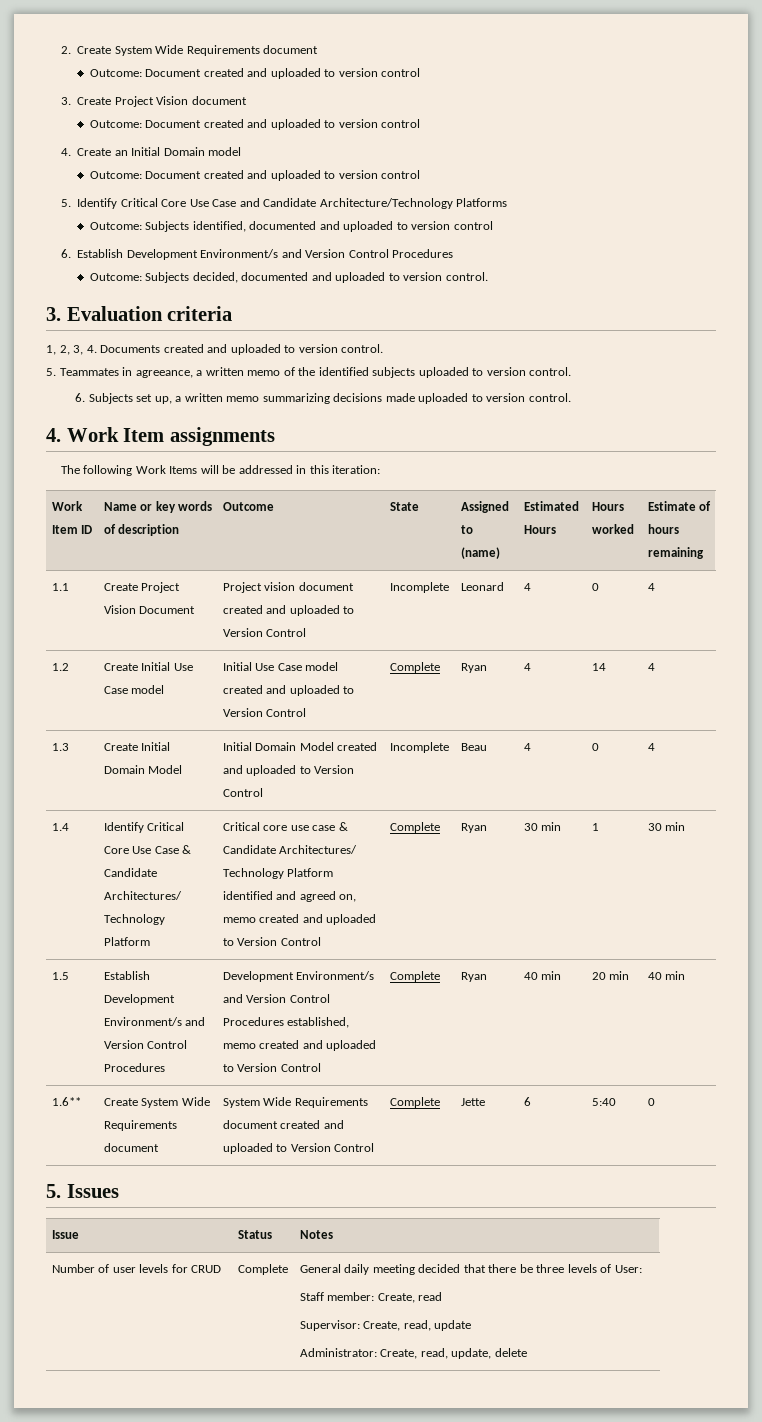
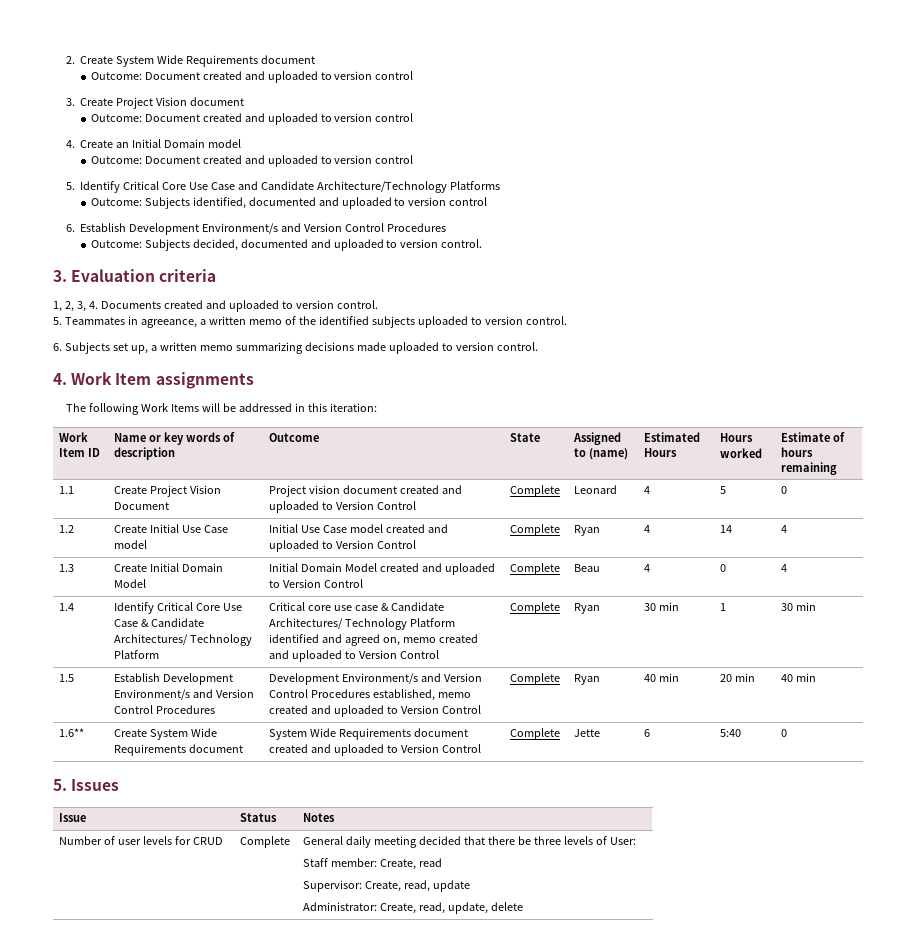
- 1.1 | Create Project Vision Document | Project vision document created and uploaded to Version Control | Incomplete | Leonard | 4 | 0 | 4
+ 1.1 | Create Project Vision Document | Project vision document created and uploaded to Version Control | Complete | Leonard | 4 | 5 | 0
- 1.3 | Create Initial Domain Model | Initial Domain Model created and uploaded to Version Control | Incomplete | Beau | 4 | 0 | 4
+ 1.3 | Create Initial Domain Model | Initial Domain Model created and uploaded to Version Control | Complete | Beau | 4 | 0 | 4

